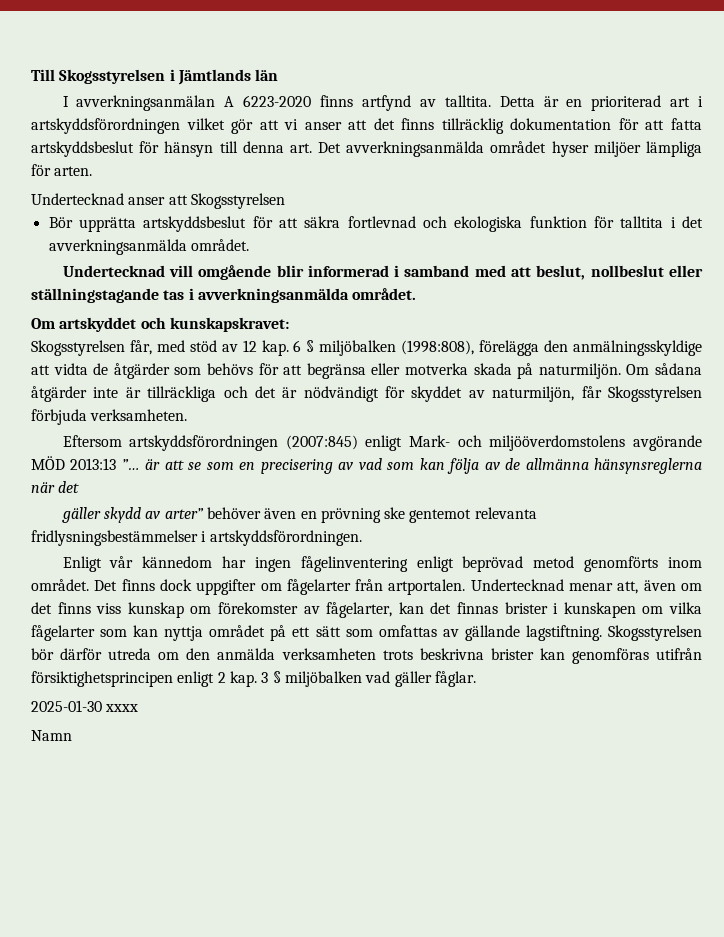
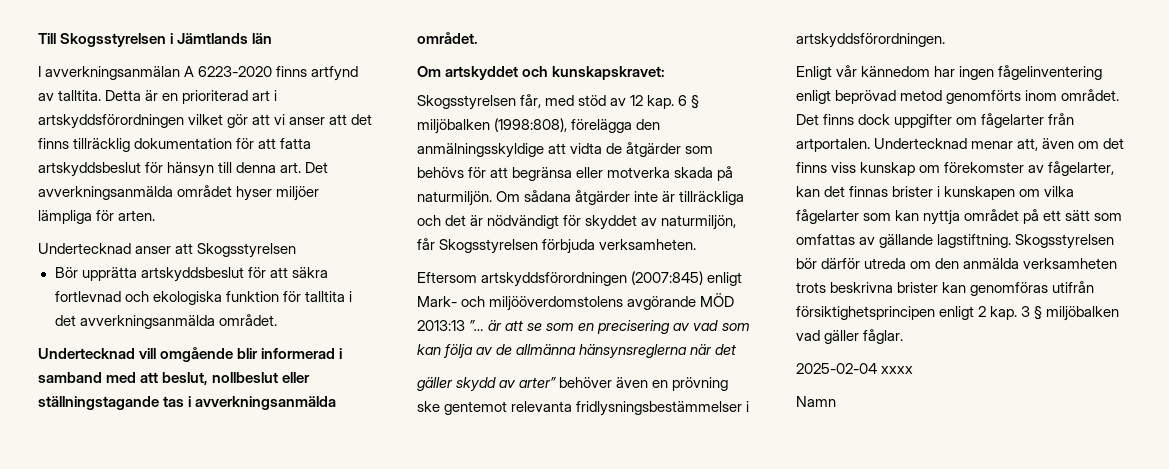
- 2025-01-30 xxxx
+ 2025-02-04 xxxx

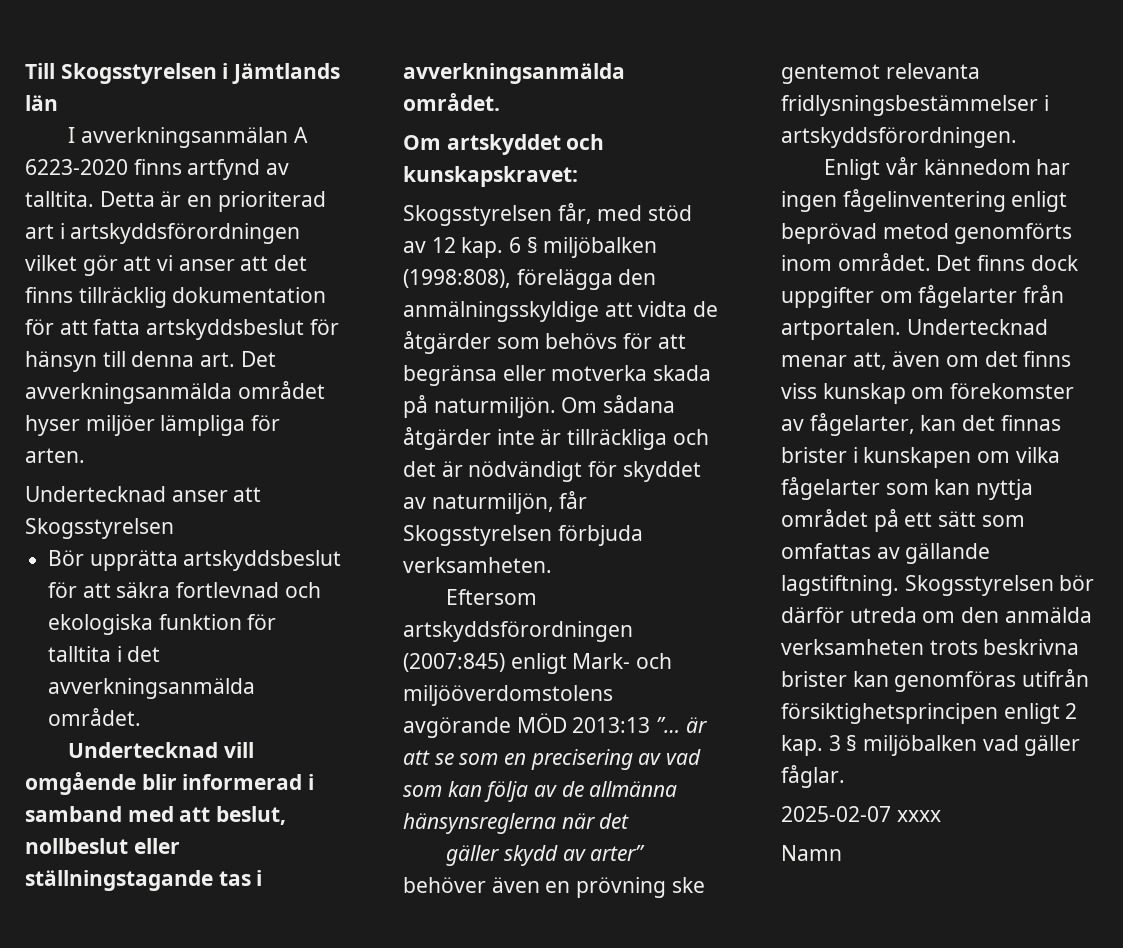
- 2025-02-04 xxxx
+ 2025-02-07 xxxx

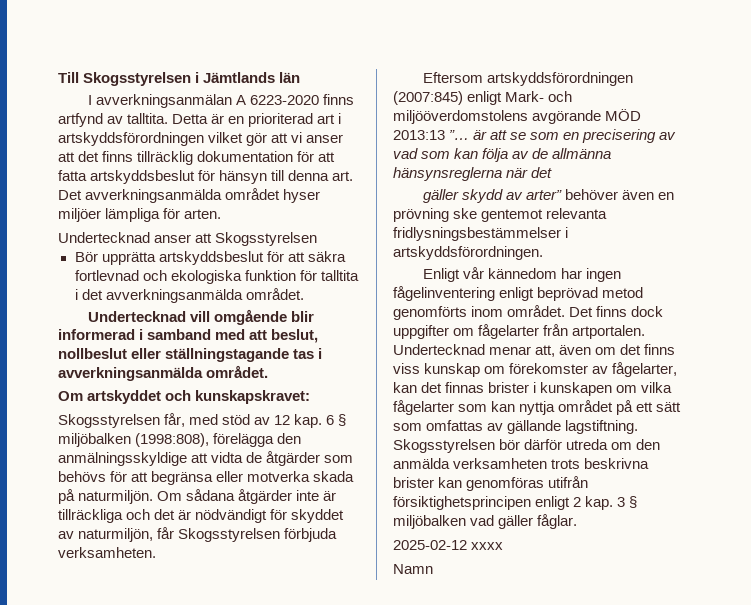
- 2025-02-07 xxxx
+ 2025-02-12 xxxx

